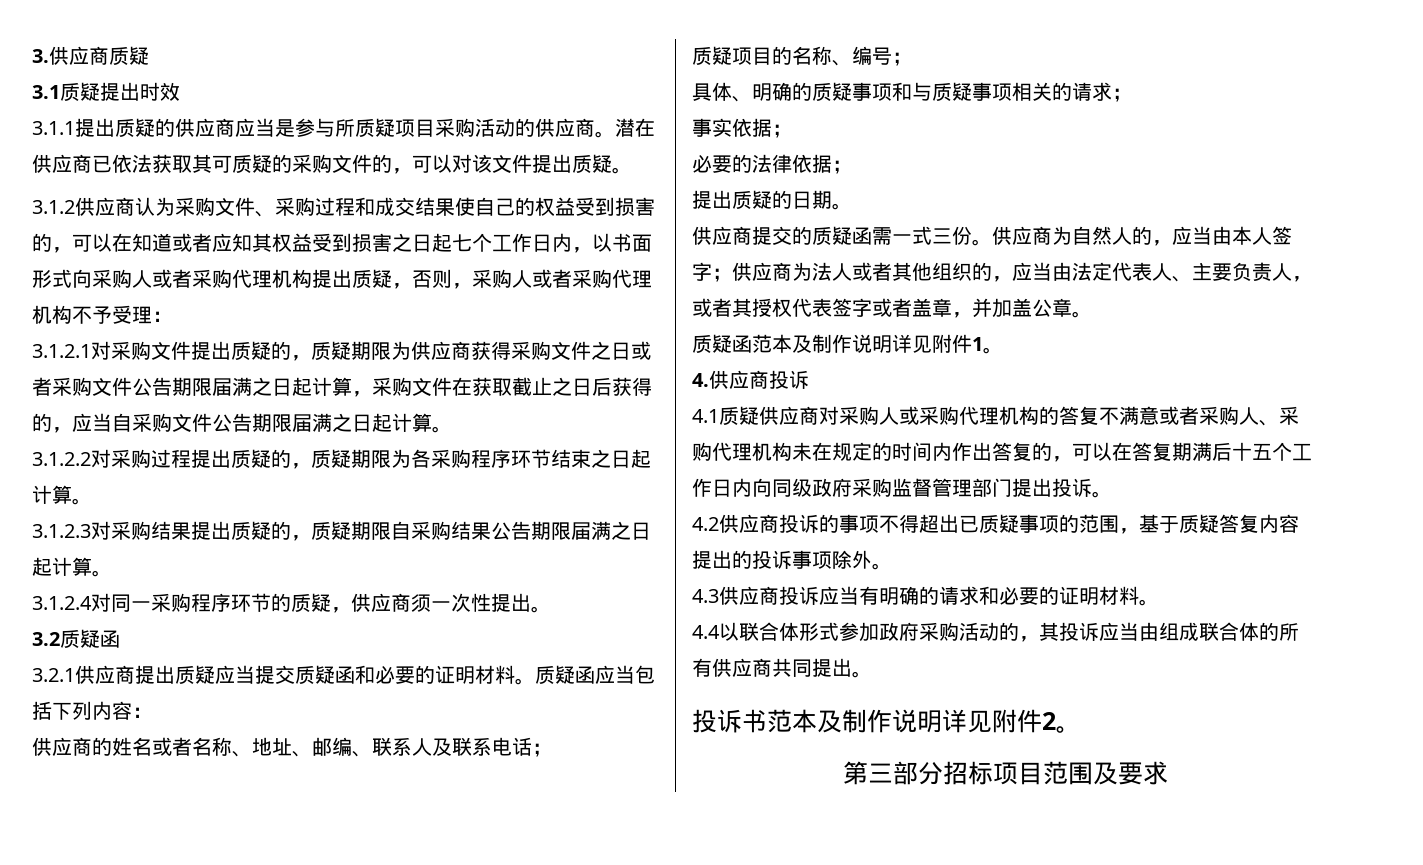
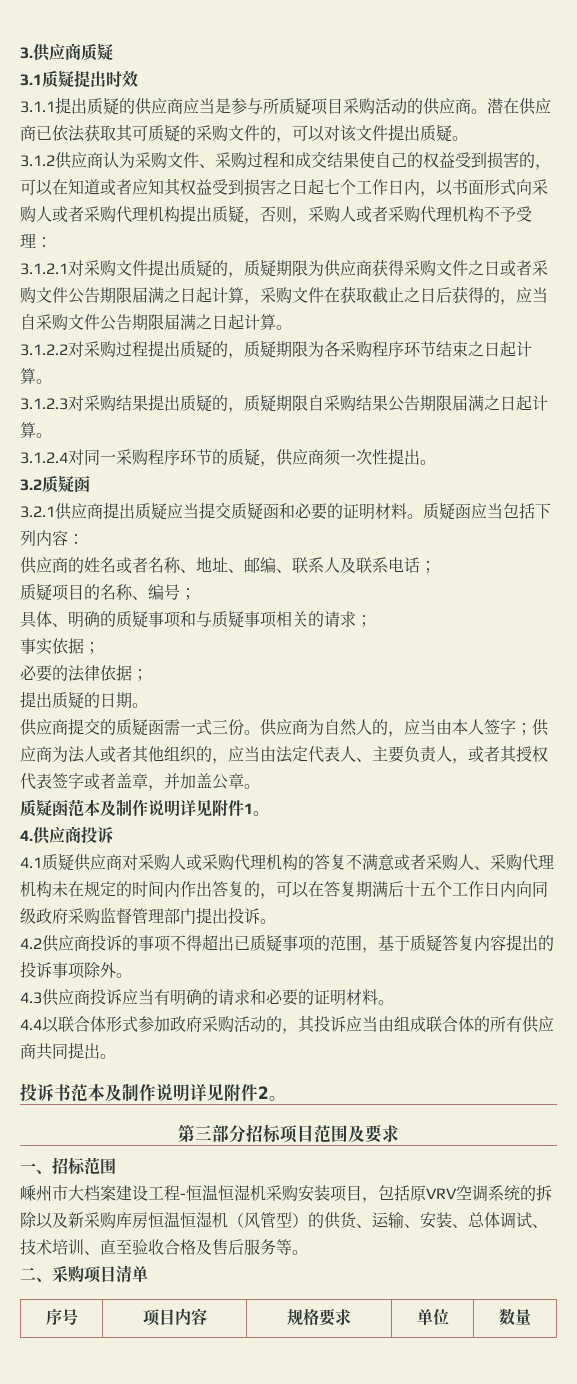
+ 一、招标范围
+ 嵊州市大档案建设工程-恒温恒湿机采购安装项目，包括原VRV空调系统的拆除以及新采购库房恒温恒湿机（风管型）的供货、运输、安装、总体调试、技术培训、直至验收合格及售后服务等。
+ 二、采购项目清单
+ 序号 | 项目内容 | 规格要求 | 单位 | 数量

